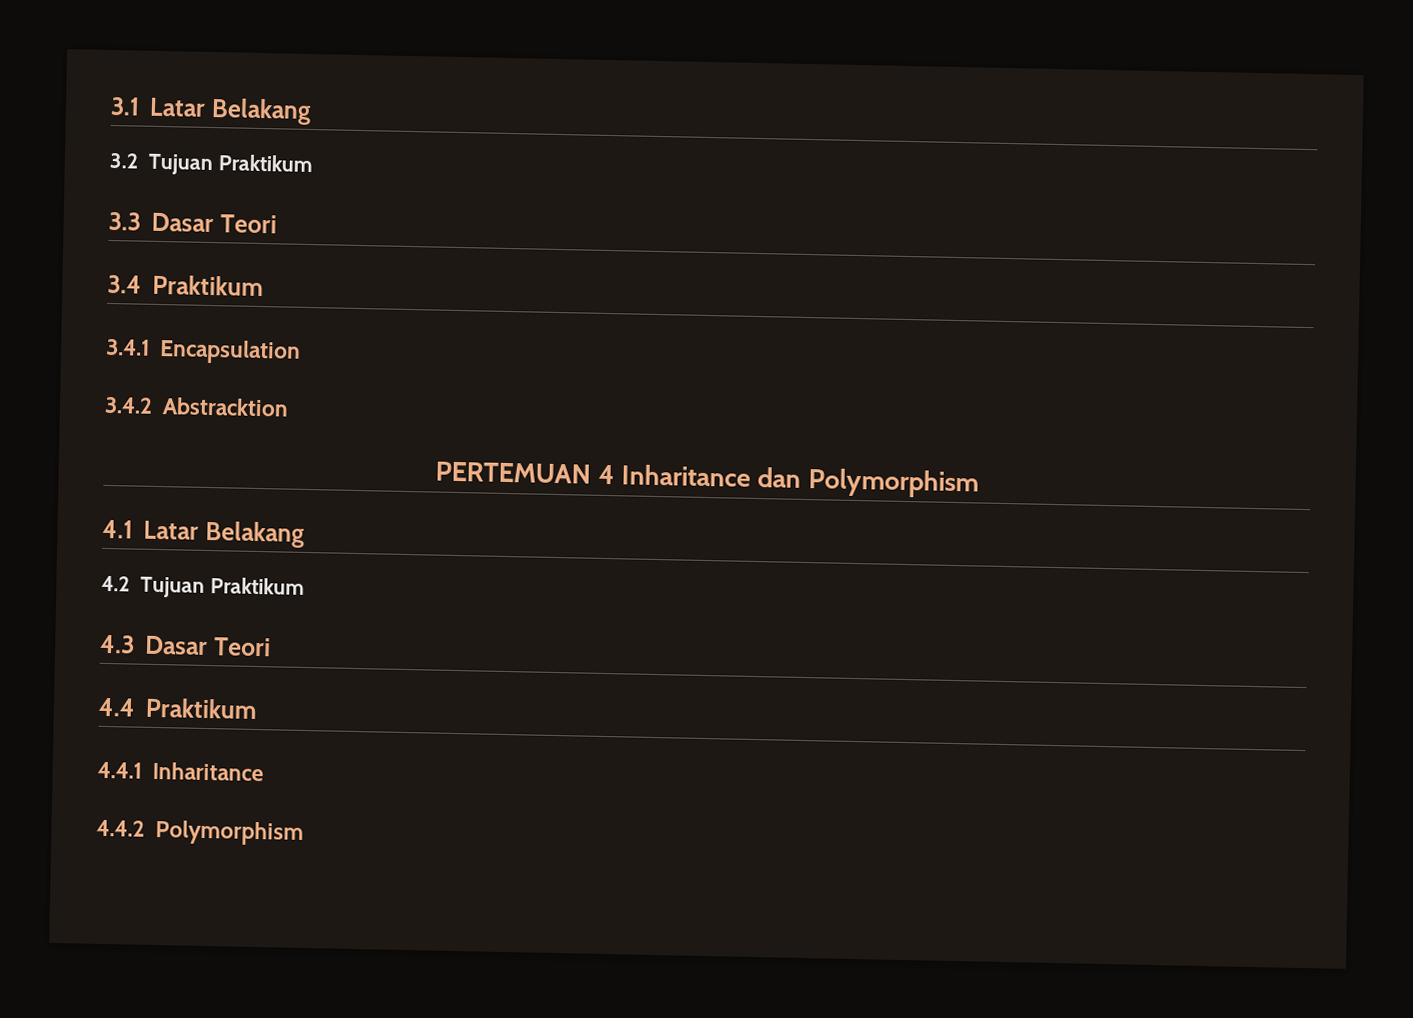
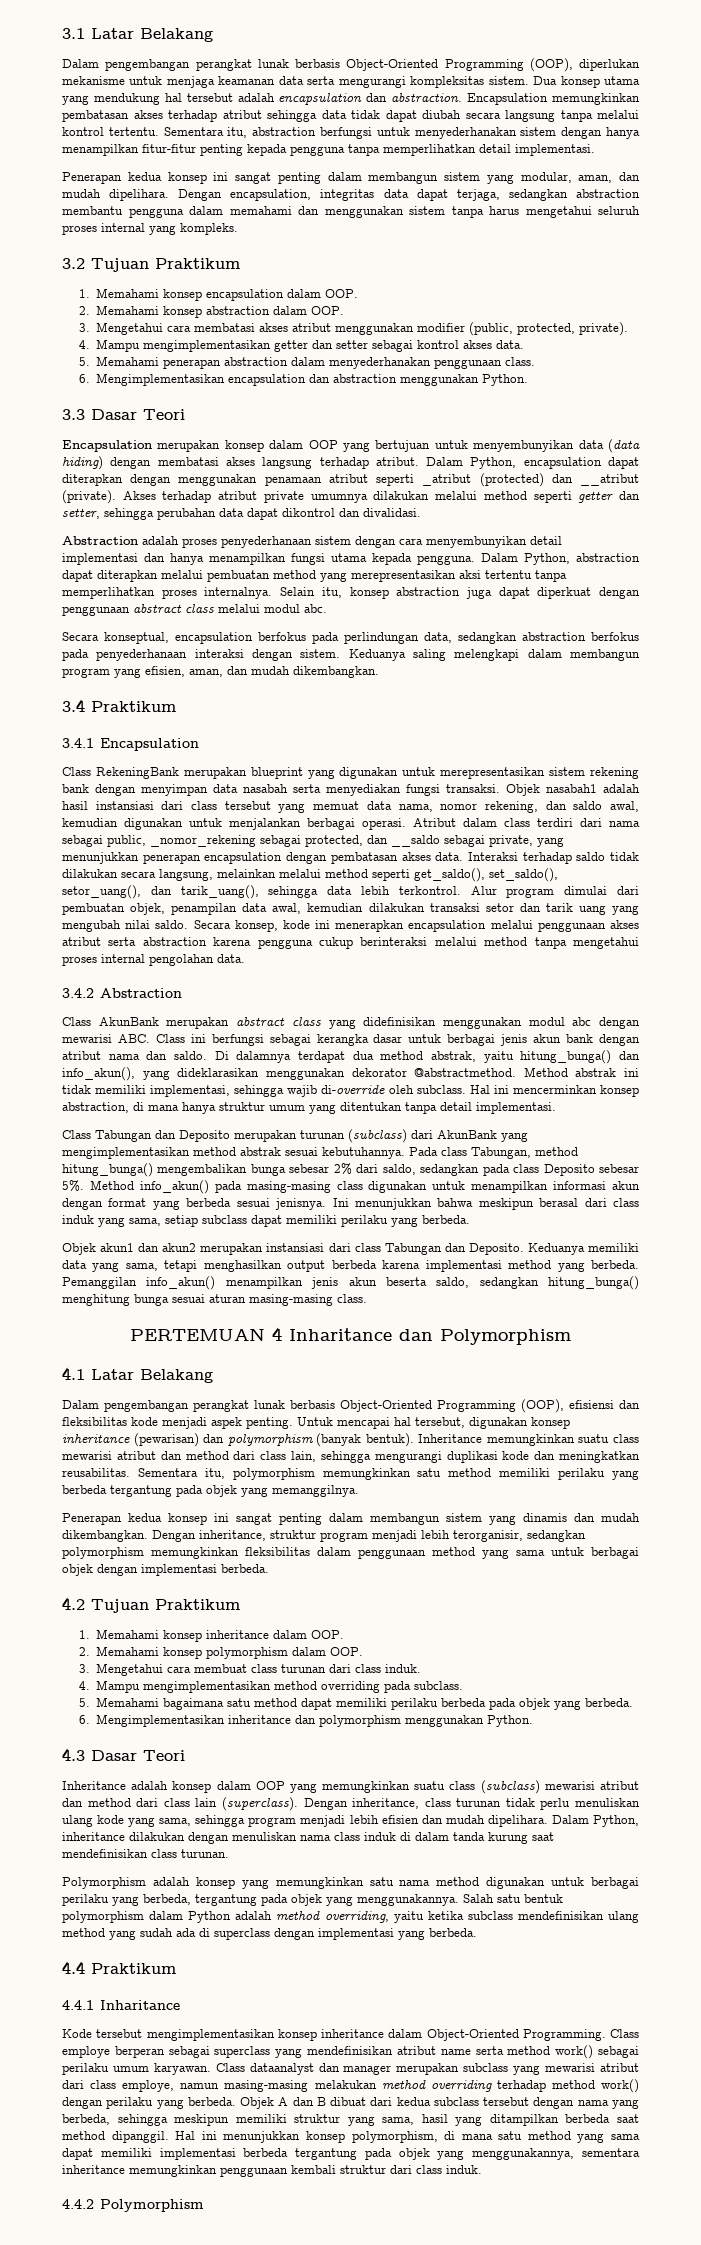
+ Dalam pengembangan perangkat lunak berbasis Object-Oriented Programming (OOP), diperlukan mekanisme untuk menjaga keamanan data serta mengurangi kompleksitas sistem. Dua konsep utama yang mendukung hal tersebut adalah encapsulation dan abstraction. Encapsulation memungkinkan pembatasan akses terhadap atribut sehingga data tidak dapat diubah secara langsung tanpa melalui kontrol tertentu. Sementara itu, abstraction berfungsi untuk menyederhanakan sistem dengan hanya menampilkan fitur-fitur penting kepada pengguna tanpa memperlihatkan detail implementasi.
+ Penerapan kedua konsep ini sangat penting dalam membangun sistem yang modular, aman, dan mudah dipelihara. Dengan encapsulation, integritas data dapat terjaga, sedangkan abstraction membantu pengguna dalam memahami dan menggunakan sistem tanpa harus mengetahui seluruh proses internal yang kompleks.
  3.2 Tujuan Praktikum
+ 1. Memahami konsep encapsulation dalam OOP.
+ 2. Memahami konsep abstraction dalam OOP.
+ 3. Mengetahui cara membatasi akses atribut menggunakan modifier (public, protected, private).
+ 4. Mampu mengimplementasikan getter dan setter sebagai kontrol akses data.
+ 5. Memahami penerapan abstraction dalam menyederhanakan penggunaan class.
+ 6. Mengimplementasikan encapsulation dan abstraction menggunakan Python.
  3.3 Dasar Teori
+ Encapsulation merupakan konsep dalam OOP yang bertujuan untuk menyembunyikan data (data hiding) dengan membatasi akses langsung terhadap atribut. Dalam Python, encapsulation dapat diterapkan dengan menggunakan penamaan atribut seperti _atribut (protected) dan __atribut (private). Akses terhadap atribut private umumnya dilakukan melalui method seperti getter dan setter, sehingga perubahan data dapat dikontrol dan divalidasi.
+ Abstraction adalah proses penyederhanaan sistem dengan cara menyembunyikan detail implementasi dan hanya menampilkan fungsi utama kepada pengguna. Dalam Python, abstraction dapat diterapkan melalui pembuatan method yang merepresentasikan aksi tertentu tanpa memperlihatkan proses internalnya. Selain itu, konsep abstraction juga dapat diperkuat dengan penggunaan abstract class melalui modul abc.
+ Secara konseptual, encapsulation berfokus pada perlindungan data, sedangkan abstraction berfokus pada penyederhanaan interaksi dengan sistem. Keduanya saling melengkapi dalam membangun program yang efisien, aman, dan mudah dikembangkan.
  3.4 Praktikum
  3.4.1 Encapsulation
- 3.4.2 Abstracktion
+ Class RekeningBank merupakan blueprint yang digunakan untuk merepresentasikan sistem rekening bank dengan menyimpan data nasabah serta menyediakan fungsi transaksi. Objek nasabah1 adalah hasil instansiasi dari class tersebut yang memuat data nama, nomor rekening, dan saldo awal, kemudian digunakan untuk menjalankan berbagai operasi. Atribut dalam class terdiri dari nama sebagai public, _nomor_rekening sebagai protected, dan __saldo sebagai private, yang menunjukkan penerapan encapsulation dengan pembatasan akses data. Interaksi terhadap saldo tidak dilakukan secara langsung, melainkan melalui method seperti get_saldo(), set_saldo(), setor_uang(), dan tarik_uang(), sehingga data lebih terkontrol. Alur program dimulai dari pembuatan objek, penampilan data awal, kemudian dilakukan transaksi setor dan tarik uang yang mengubah nilai saldo. Secara konsep, kode ini menerapkan encapsulation melalui penggunaan akses atribut serta abstraction karena pengguna cukup berinteraksi melalui method tanpa mengetahui proses internal pengolahan data.
+ 3.4.2 Abstraction
+ Class AkunBank merupakan abstract class yang didefinisikan menggunakan modul abc dengan mewarisi ABC. Class ini berfungsi sebagai kerangka dasar untuk berbagai jenis akun bank dengan atribut nama dan saldo. Di dalamnya terdapat dua method abstrak, yaitu hitung_bunga() dan info_akun(), yang dideklarasikan menggunakan dekorator @abstractmethod. Method abstrak ini tidak memiliki implementasi, sehingga wajib di-override oleh subclass. Hal ini mencerminkan konsep abstraction, di mana hanya struktur umum yang ditentukan tanpa detail implementasi.
+ Class Tabungan dan Deposito merupakan turunan (subclass) dari AkunBank yang mengimplementasikan method abstrak sesuai kebutuhannya. Pada class Tabungan, method hitung_bunga() mengembalikan bunga sebesar 2% dari saldo, sedangkan pada class Deposito sebesar 5%. Method info_akun() pada masing-masing class digunakan untuk menampilkan informasi akun dengan format yang berbeda sesuai jenisnya. Ini menunjukkan bahwa meskipun berasal dari class induk yang sama, setiap subclass dapat memiliki perilaku yang berbeda.
+ Objek akun1 dan akun2 merupakan instansiasi dari class Tabungan dan Deposito. Keduanya memiliki data yang sama, tetapi menghasilkan output berbeda karena implementasi method yang berbeda. Pemanggilan info_akun() menampilkan jenis akun beserta saldo, sedangkan hitung_bunga() menghitung bunga sesuai aturan masing-masing class.
+ Dalam pengembangan perangkat lunak berbasis Object-Oriented Programming (OOP), efisiensi dan fleksibilitas kode menjadi aspek penting. Untuk mencapai hal tersebut, digunakan konsep inheritance (pewarisan) dan polymorphism (banyak bentuk). Inheritance memungkinkan suatu class mewarisi atribut dan method dari class lain, sehingga mengurangi duplikasi kode dan meningkatkan reusabilitas. Sementara itu, polymorphism memungkinkan satu method memiliki perilaku yang berbeda tergantung pada objek yang memanggilnya.
+ Penerapan kedua konsep ini sangat penting dalam membangun sistem yang dinamis dan mudah dikembangkan. Dengan inheritance, struktur program menjadi lebih terorganisir, sedangkan polymorphism memungkinkan fleksibilitas dalam penggunaan method yang sama untuk berbagai objek dengan implementasi berbeda.
  4.2 Tujuan Praktikum
+ 1. Memahami konsep inheritance dalam OOP.
+ 2. Memahami konsep polymorphism dalam OOP.
+ 3. Mengetahui cara membuat class turunan dari class induk.
+ 4. Mampu mengimplementasikan method overriding pada subclass.
+ 5. Memahami bagaimana satu method dapat memiliki perilaku berbeda pada objek yang berbeda.
+ 6. Mengimplementasikan inheritance dan polymorphism menggunakan Python.
  4.3 Dasar Teori
+ Inheritance adalah konsep dalam OOP yang memungkinkan suatu class (subclass) mewarisi atribut dan method dari class lain (superclass). Dengan inheritance, class turunan tidak perlu menuliskan ulang kode yang sama, sehingga program menjadi lebih efisien dan mudah dipelihara. Dalam Python, inheritance dilakukan dengan menuliskan nama class induk di dalam tanda kurung saat mendefinisikan class turunan.
+ Polymorphism adalah konsep yang memungkinkan satu nama method digunakan untuk berbagai perilaku yang berbeda, tergantung pada objek yang menggunakannya. Salah satu bentuk polymorphism dalam Python adalah method overriding, yaitu ketika subclass mendefinisikan ulang method yang sudah ada di superclass dengan implementasi yang berbeda.
  4.4 Praktikum
  4.4.1 Inharitance
+ Kode tersebut mengimplementasikan konsep inheritance dalam Object-Oriented Programming. Class employe berperan sebagai superclass yang mendefinisikan atribut name serta method work() sebagai perilaku umum karyawan. Class dataanalyst dan manager merupakan subclass yang mewarisi atribut dari class employe, namun masing-masing melakukan method overriding terhadap method work() dengan perilaku yang berbeda. Objek A dan B dibuat dari kedua subclass tersebut dengan nama yang berbeda, sehingga meskipun memiliki struktur yang sama, hasil yang ditampilkan berbeda saat method dipanggil. Hal ini menunjukkan konsep polymorphism, di mana satu method yang sama dapat memiliki implementasi berbeda tergantung pada objek yang menggunakannya, sementara inheritance memungkinkan penggunaan kembali struktur dari class induk.

